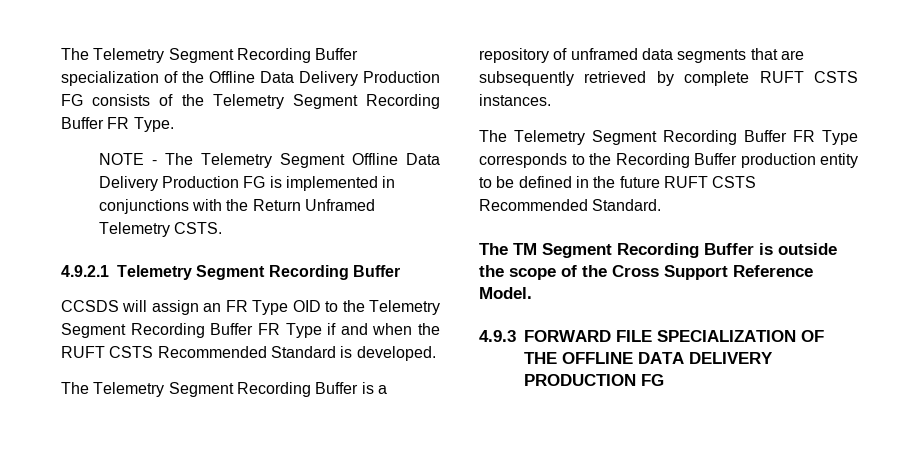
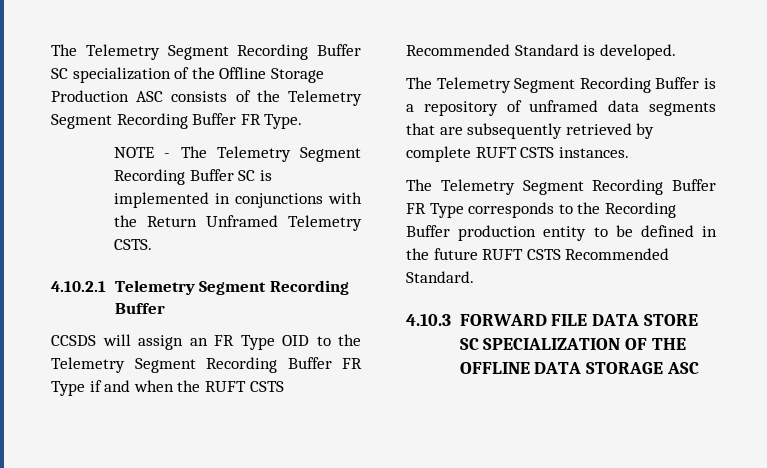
- The Telemetry Segment Recording Buffer specialization of the Offline Data Delivery Production FG consists of the Telemetry Segment Recording Buffer FR Type.
+ The Telemetry Segment Recording Buffer SC specialization of the Offline Storage Production ASC consists of the Telemetry Segment Recording Buffer FR Type.
- NOTE - The Telemetry Segment Offline Data Delivery Production FG is implemented in conjunctions with the Return Unframed Telemetry CSTS.
+ NOTE - The Telemetry Segment Recording Buffer SC is implemented in conjunctions with the Return Unframed Telemetry CSTS.
- 4.9.2.1 Telemetry Segment Recording Buffer
+ 4.10.2.1 Telemetry Segment Recording Buffer
- The TM Segment Recording Buffer is outside the scope of the Cross Support Reference Model.
- 4.9.3 FORWARD FILE SPECIALIZATION OF THE OFFLINE DATA DELIVERY PRODUCTION FG
+ 4.10.3 FORWARD FILE DATA STORE SC SPECIALIZATION OF THE OFFLINE DATA STORAGE ASC

